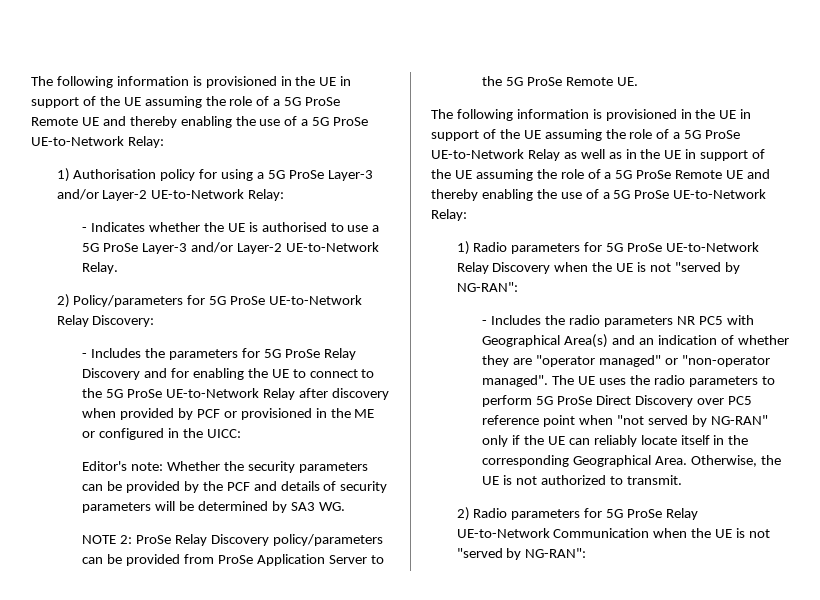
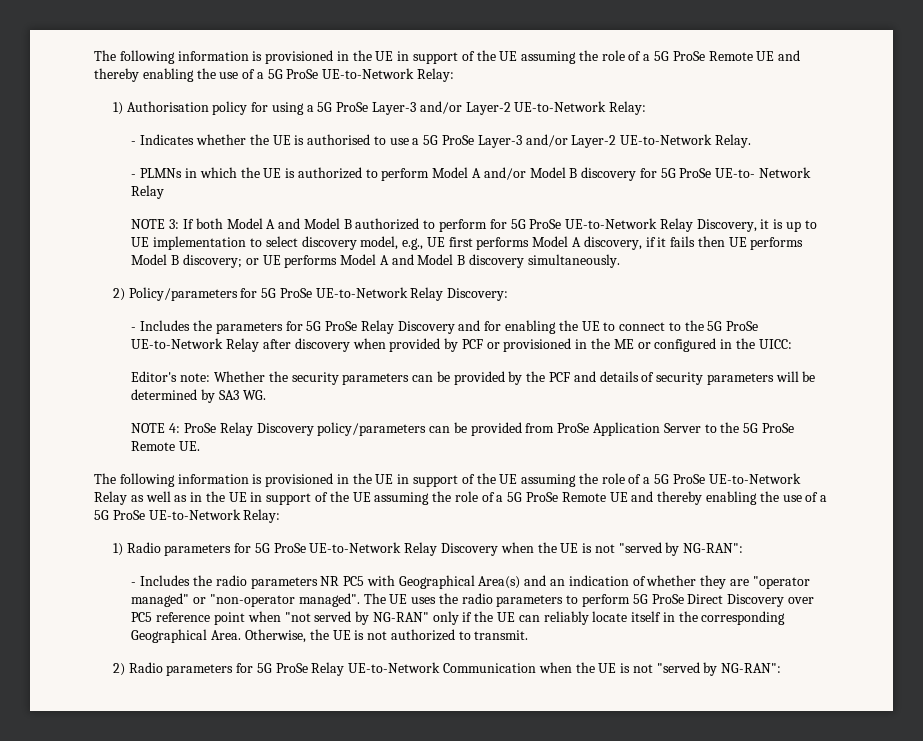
+ - PLMNs in which the UE is authorized to perform Model A and/or Model B discovery for 5G ProSe UE-to- Network Relay
+ NOTE 3: If both Model A and Model B authorized to perform for 5G ProSe UE-to-Network Relay Discovery, it is up to UE implementation to select discovery model, e.g., UE first performs Model A discovery, if it fails then UE performs Model B discovery; or UE performs Model A and Model B discovery simultaneously.
- NOTE 2: ProSe Relay Discovery policy/parameters can be provided from ProSe Application Server to the 5G ProSe Remote UE.
+ NOTE 4: ProSe Relay Discovery policy/parameters can be provided from ProSe Application Server to the 5G ProSe Remote UE.

